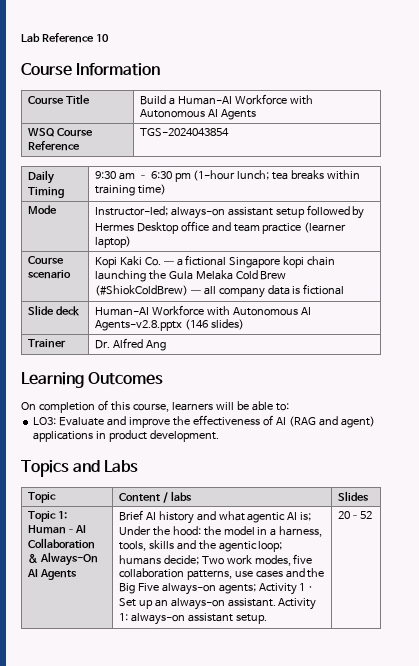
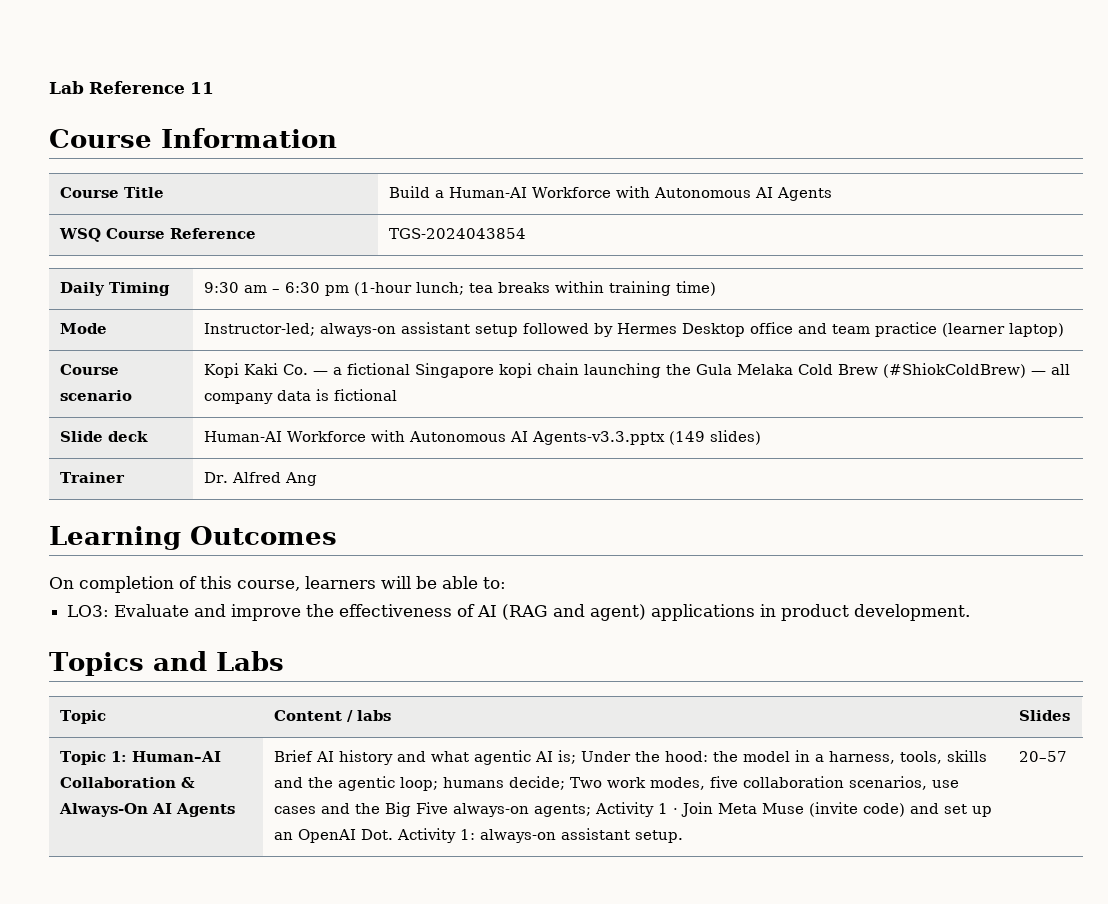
- Lab Reference 10
+ Lab Reference 11
- Slide deck | Human-AI Workforce with Autonomous AI Agents-v2.8.pptx (146 slides)
+ Slide deck | Human-AI Workforce with Autonomous AI Agents-v3.3.pptx (149 slides)
- Brief AI history and what agentic AI is; Under the hood: the model in a harness, tools, skills and the agentic loop; humans decide; Two work modes, five collaboration patterns, use cases and the Big Five always-on agents; Activity 1 · Set up an always-on assistant. Activity 1: always-on assistant setup.
+ Brief AI history and what agentic AI is; Under the hood: the model in a harness, tools, skills and the agentic loop; humans decide; Two work modes, five collaboration scenarios, use cases and the Big Five always-on agents; Activity 1 · Join Meta Muse (invite code) and set up an OpenAI Dot. Activity 1: always-on assistant setup.
- 20–52
+ 20–57

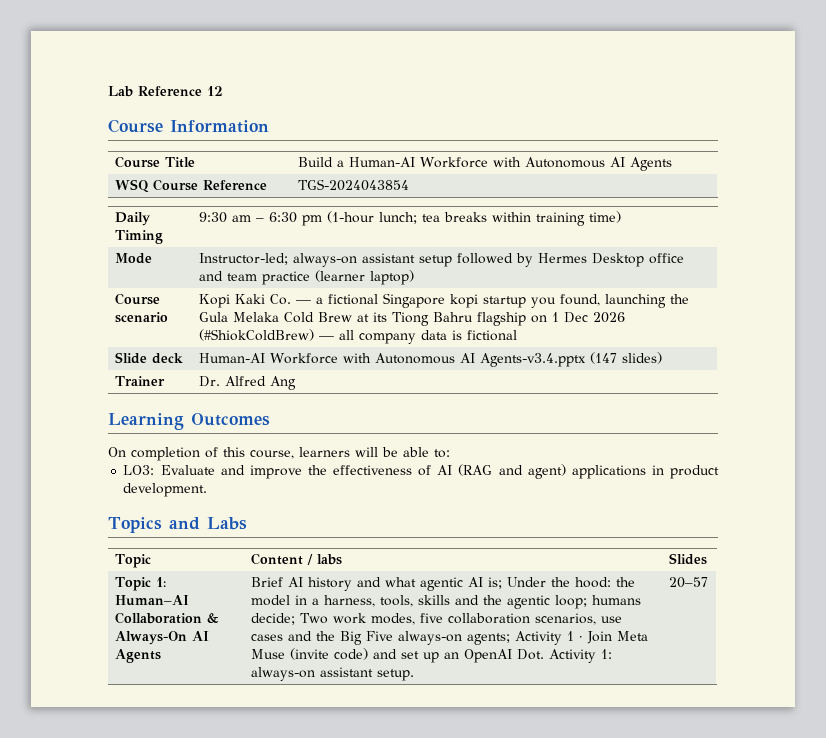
- Lab Reference 11
+ Lab Reference 12
- Course scenario | Kopi Kaki Co. — a fictional Singapore kopi chain launching the Gula Melaka Cold Brew (#ShiokColdBrew) — all company data is fictional
+ Course scenario | Kopi Kaki Co. — a fictional Singapore kopi startup you found, launching the Gula Melaka Cold Brew at its Tiong Bahru flagship on 1 Dec 2026 (#ShiokColdBrew) — all company data is fictional
- Slide deck | Human-AI Workforce with Autonomous AI Agents-v3.3.pptx (149 slides)
+ Slide deck | Human-AI Workforce with Autonomous AI Agents-v3.4.pptx (147 slides)

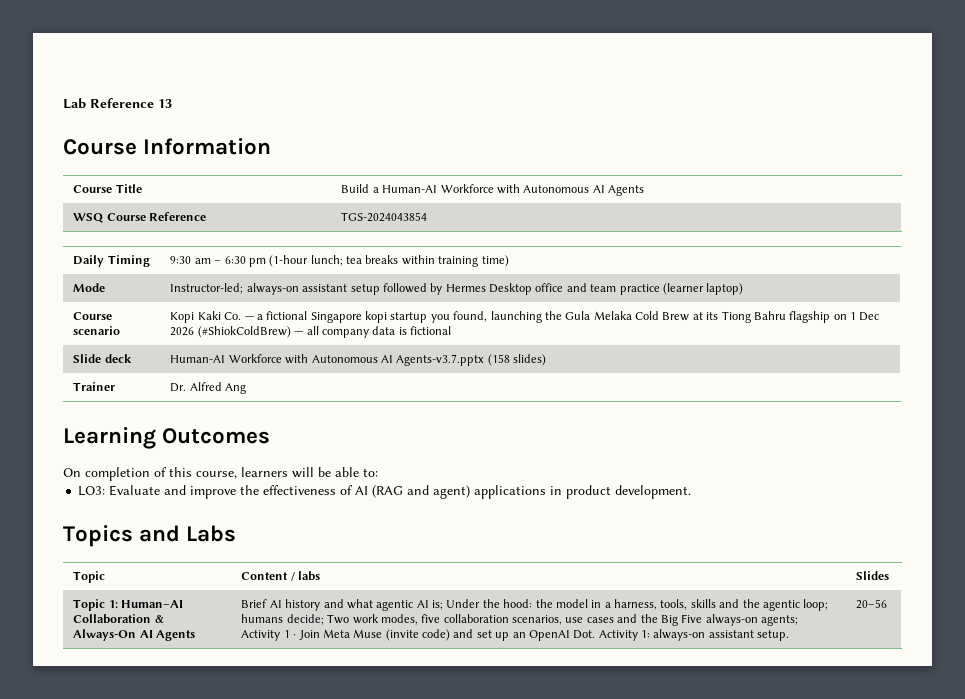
- Lab Reference 12
+ Lab Reference 13
- Slide deck | Human-AI Workforce with Autonomous AI Agents-v3.4.pptx (147 slides)
+ Slide deck | Human-AI Workforce with Autonomous AI Agents-v3.7.pptx (158 slides)
- 20–57
+ 20–56

